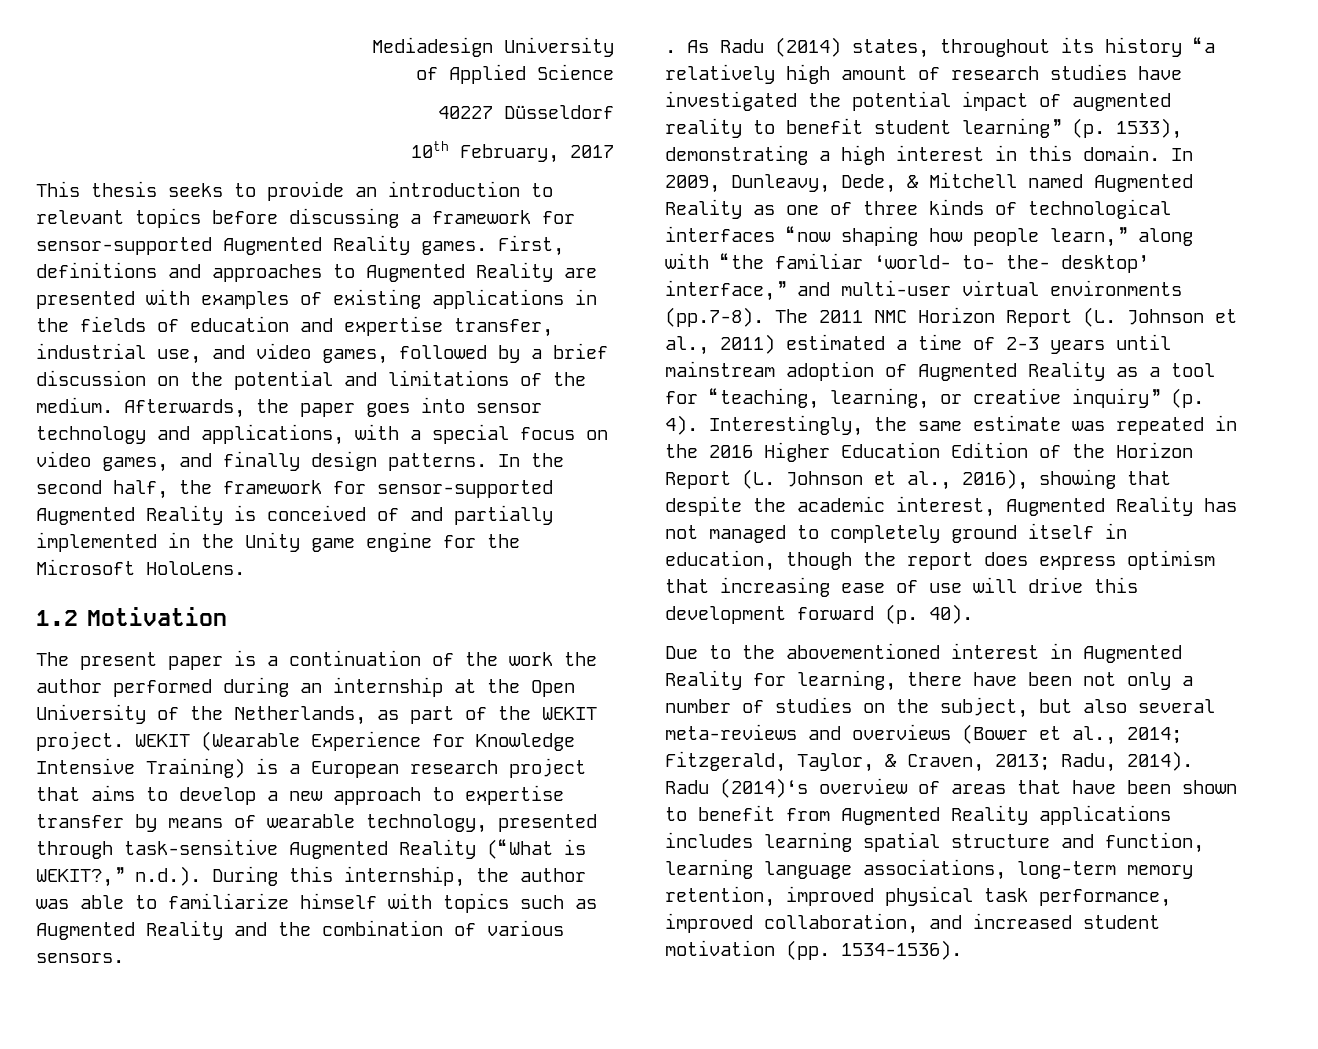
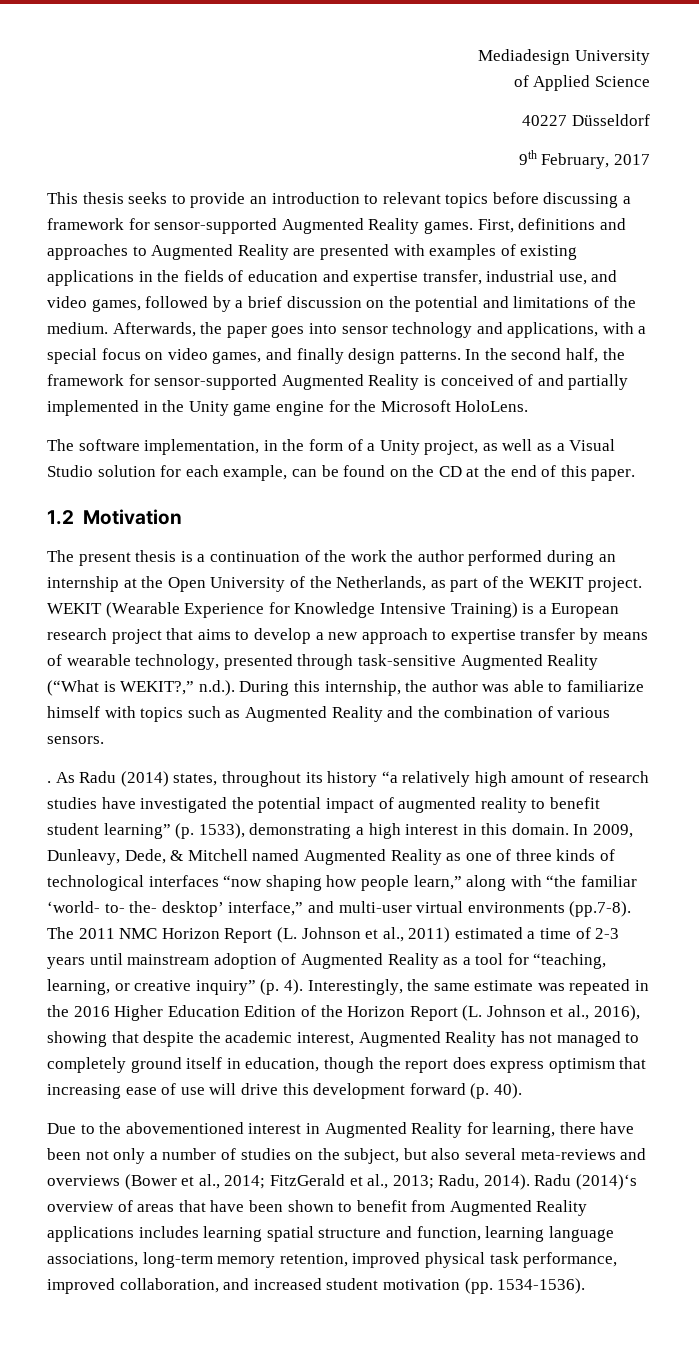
- 10th February, 2017
+ 9th February, 2017
+ The software implementation, in the form of a Unity project, as well as a Visual Studio solution for each example, can be found on the CD at the end of this paper.
- The present paper is a continuation of the work the author performed during an internship at the Open University of the Netherlands, as part of the WEKIT project.
+ The present thesis is a continuation of the work the author performed during an internship at the Open University of the Netherlands, as part of the WEKIT project.
- Due to the abovementioned interest in Augmented Reality for learning, there have been not only a number of studies on the subject, but also several meta-reviews and overviews (Bower et al., 2014; Fitzgerald, Taylor, & Craven, 2013; Radu, 2014).
+ Due to the abovementioned interest in Augmented Reality for learning, there have been not only a number of studies on the subject, but also several meta-reviews and overviews (Bower et al., 2014; FitzGerald et al., 2013; Radu, 2014).

